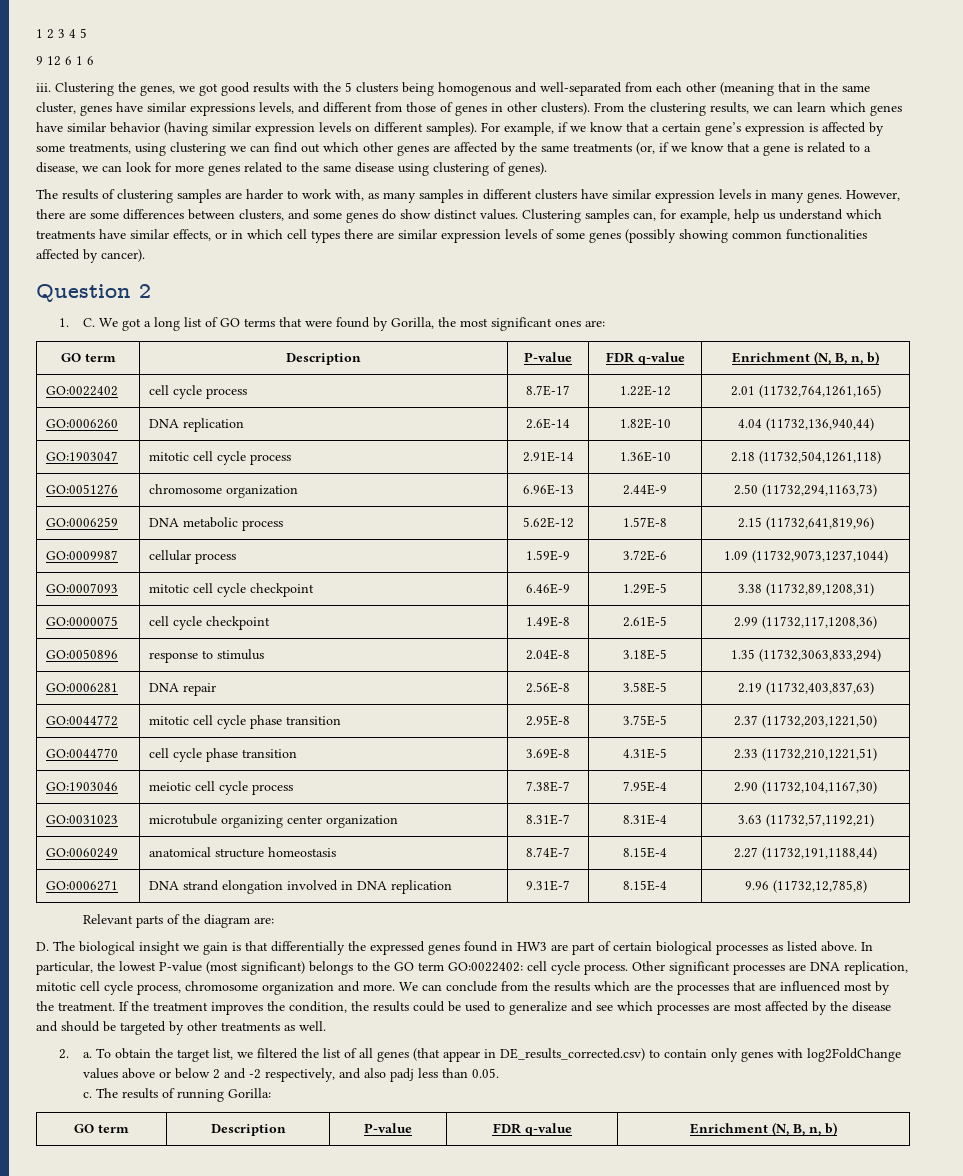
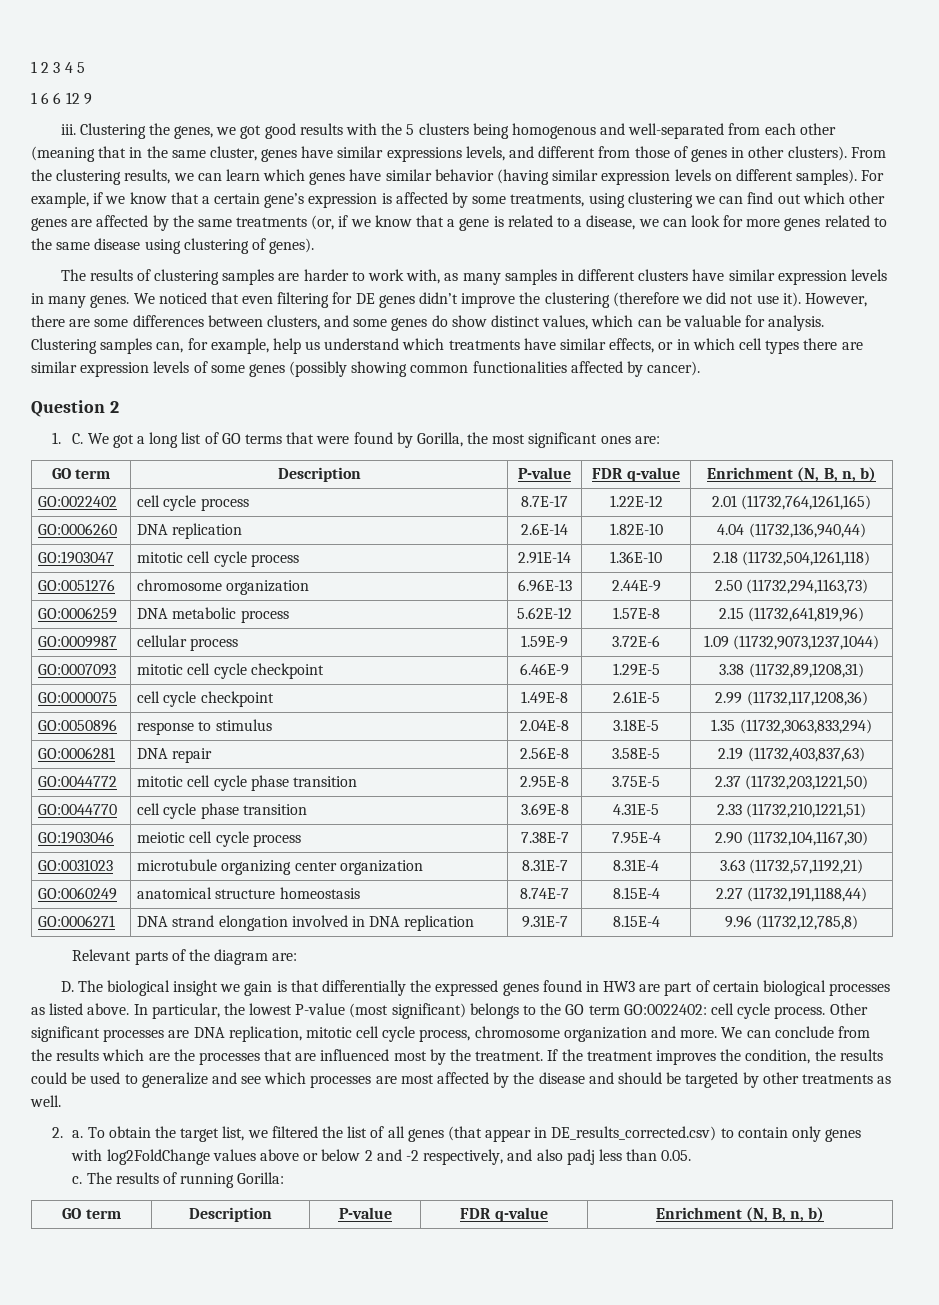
- 9 12 6 1 6
+ 1 6 6 12 9
+ We noticed that even filtering for DE genes didn’t improve the clustering (therefore we did not use it).
- However, there are some differences between clusters, and some genes do show distinct values.
+ However, there are some differences between clusters, and some genes do show distinct values, which can be valuable for analysis.

